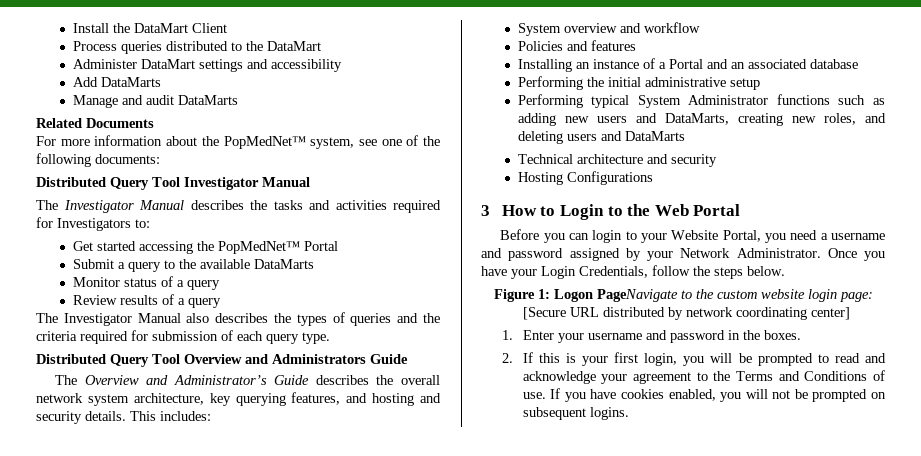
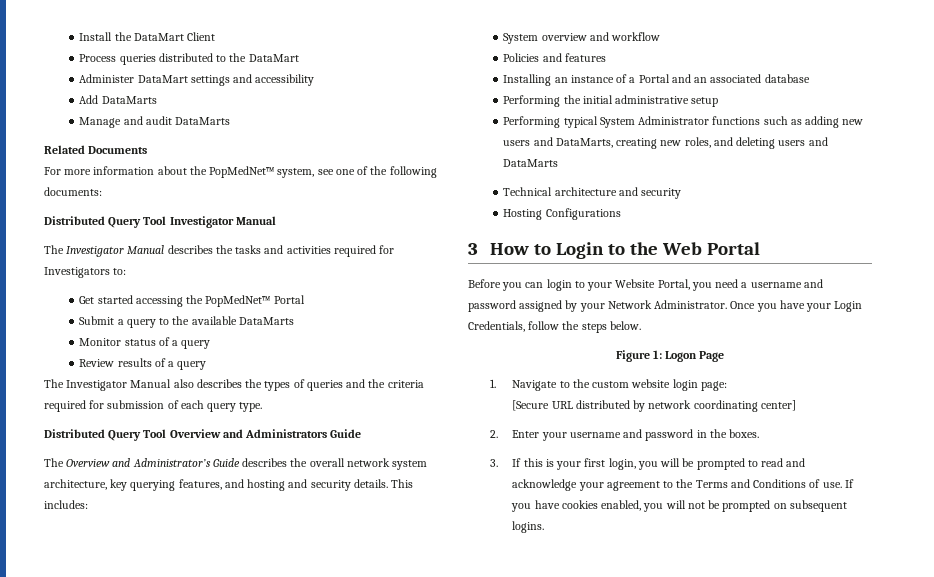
- Figure 1: Logon PageNavigate to the custom website login page:
+ Figure 1: Logon Page
+ 1. Navigate to the custom website login page:
- 1. Enter your username and password in the boxes.
+ 2. Enter your username and password in the boxes.
- 2. If this is your first login, you will be prompted to read and acknowledge your agreement to the Terms and Conditions of use.
+ 3. If this is your first login, you will be prompted to read and acknowledge your agreement to the Terms and Conditions of use.

